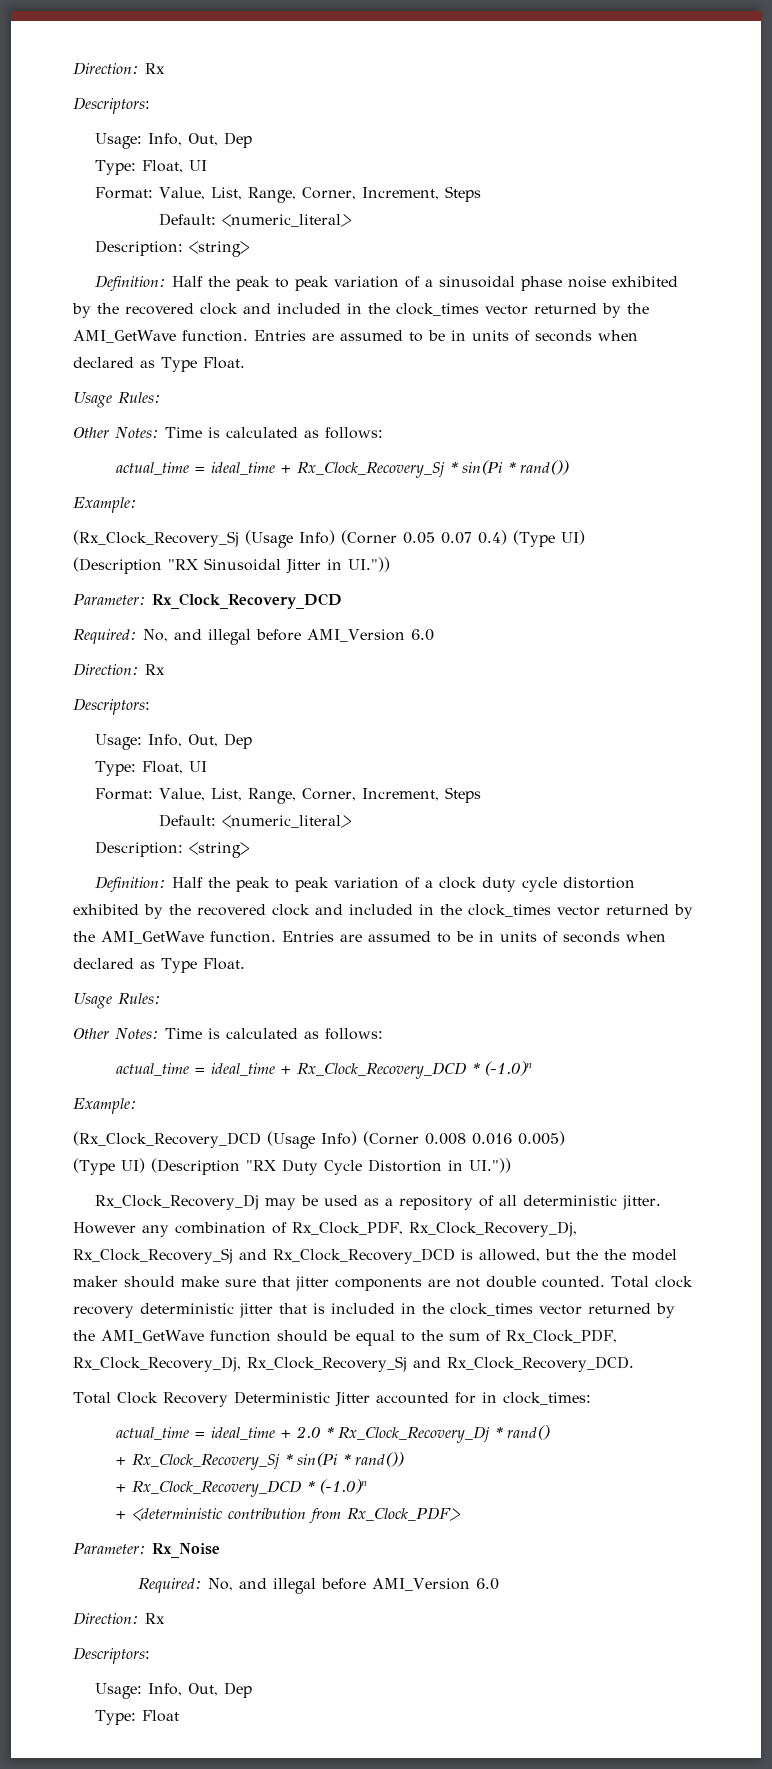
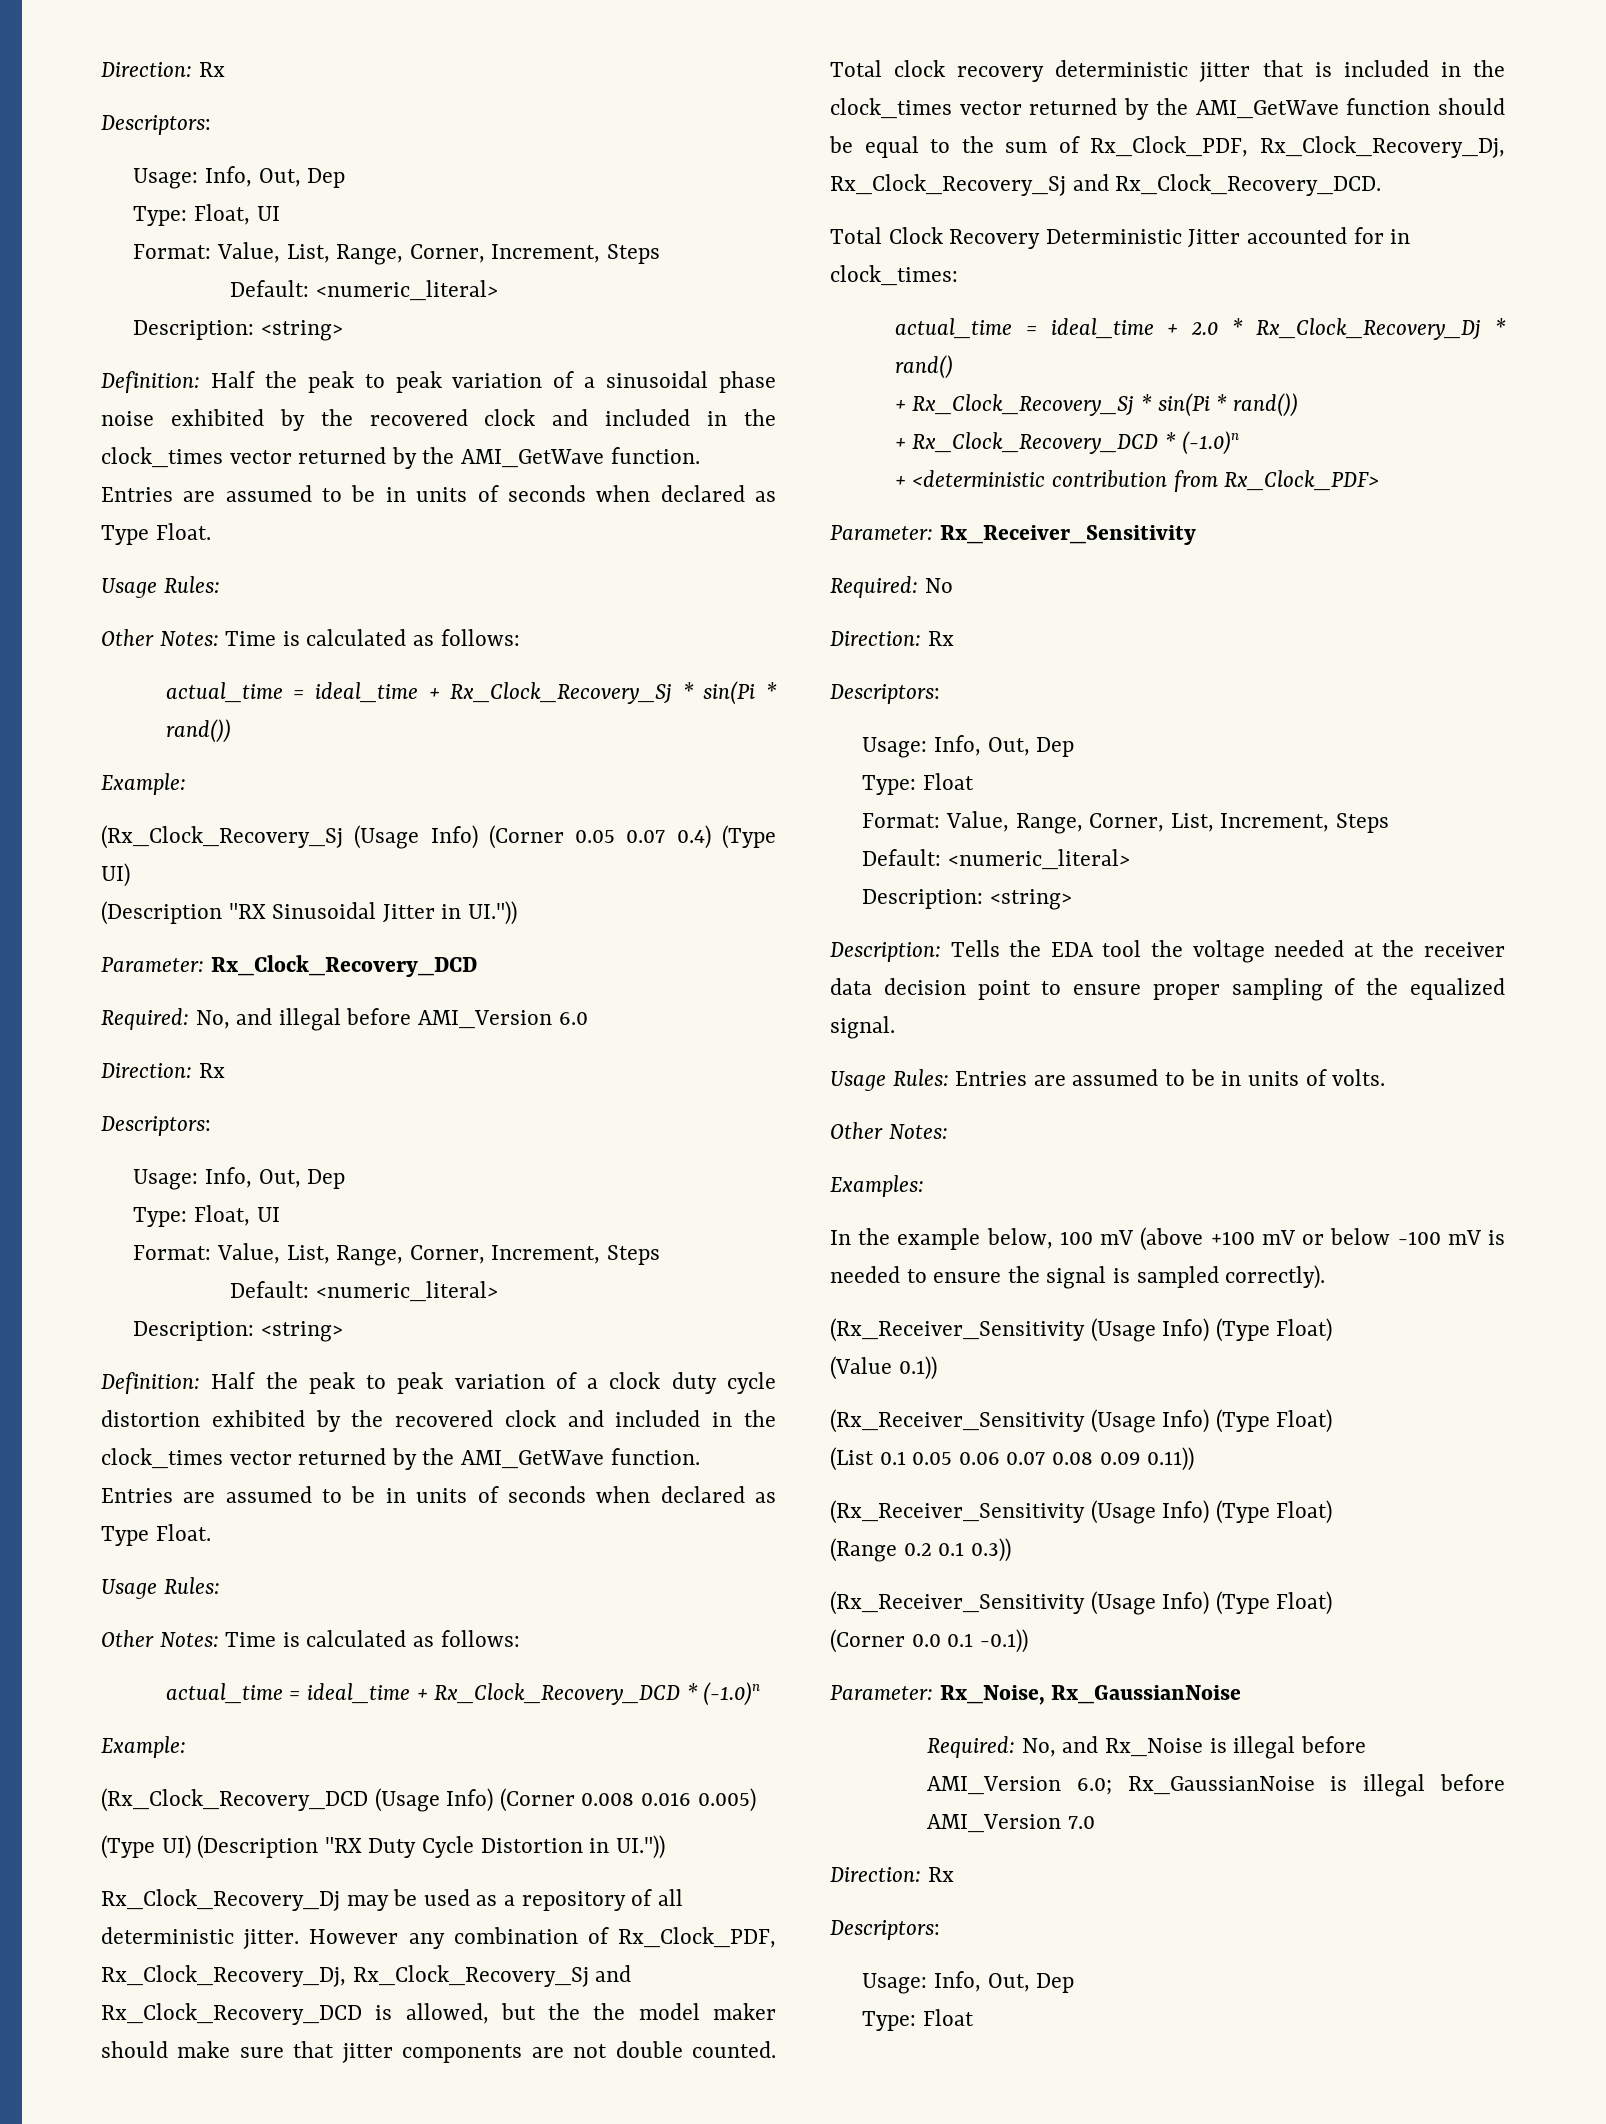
- Parameter: Rx_Noise
- Required: No, and illegal before AMI_Version 6.0
+ Parameter: Rx_Receiver_Sensitivity
+ Required: No
+ Direction: Rx
+ Descriptors:
+ Usage: Info, Out, Dep
+ Type: Float
+ Format: Value, Range, Corner, List, Increment, Steps
+ Default: <numeric_literal>
+ Description: <string>
+ Description: Tells the EDA tool the voltage needed at the receiver data decision point to ensure proper sampling of the equalized signal.
+ Usage Rules: Entries are assumed to be in units of volts.
+ Other Notes:
+ Examples:
+ In the example below, 100 mV (above +100 mV or below -100 mV is needed to ensure the signal is sampled correctly).
+ (Rx_Receiver_Sensitivity (Usage Info) (Type Float)
+ (Value 0.1))
+ (Rx_Receiver_Sensitivity (Usage Info) (Type Float)
+ (List 0.1 0.05 0.06 0.07 0.08 0.09 0.11))
+ (Rx_Receiver_Sensitivity (Usage Info) (Type Float)
+ (Range 0.2 0.1 0.3))
+ (Rx_Receiver_Sensitivity (Usage Info) (Type Float)
+ (Corner 0.0 0.1 -0.1))
+ Parameter: Rx_Noise, Rx_GaussianNoise
+ Required: No, and Rx_Noise is illegal before AMI_Version 6.0; Rx_GaussianNoise is illegal before AMI_Version 7.0

